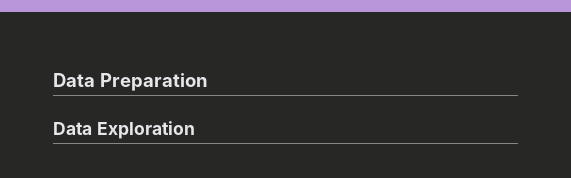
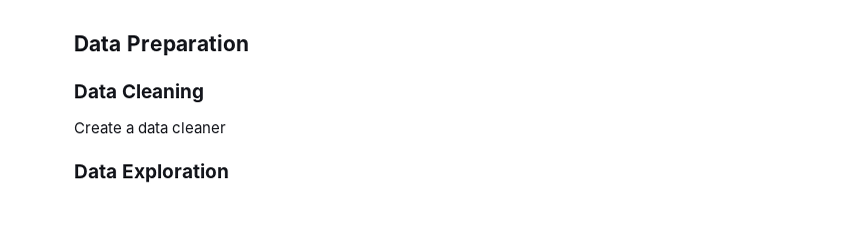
+ Data Cleaning
+ Create a data cleaner

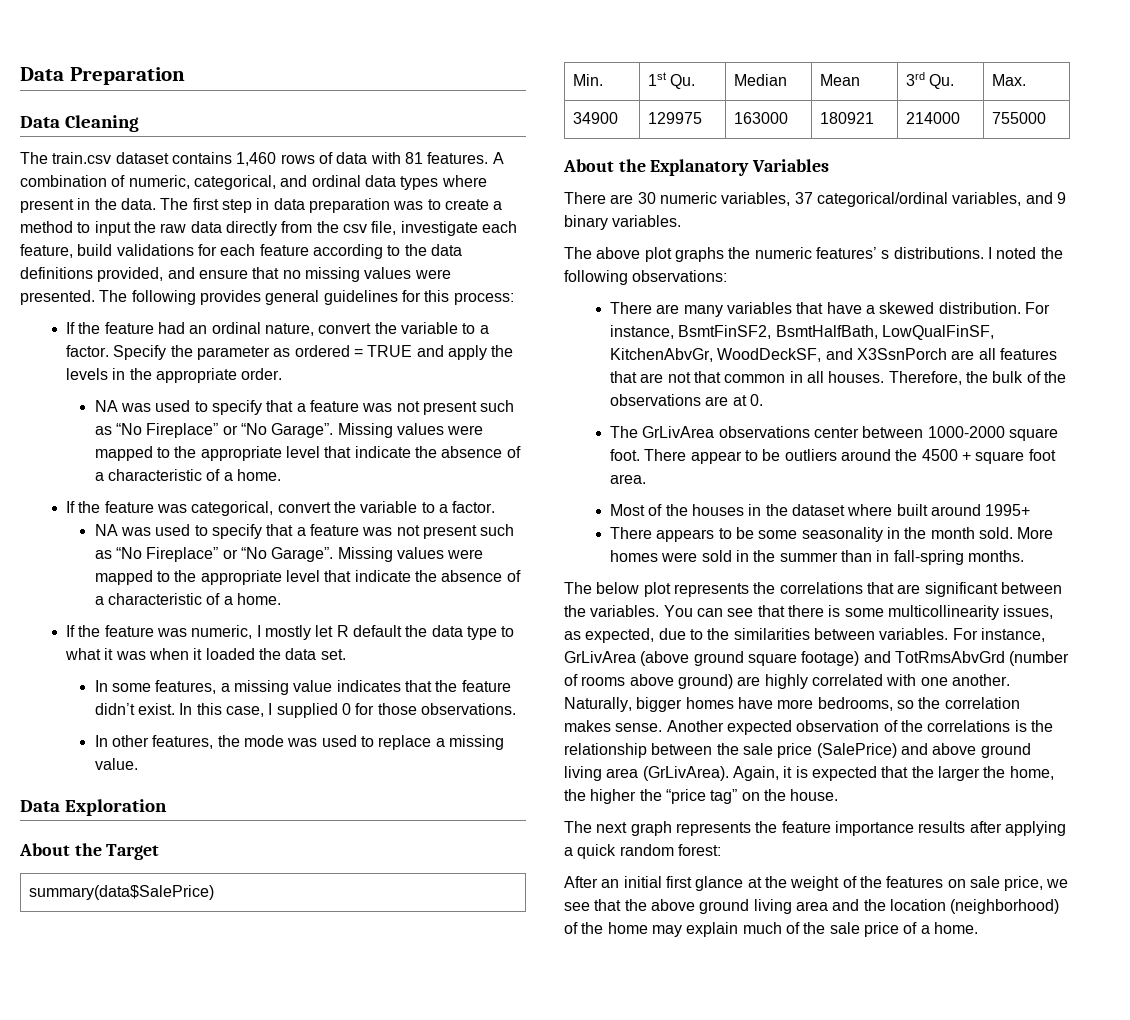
- Create a data cleaner
+ The train.csv dataset contains 1,460 rows of data with 81 features. A combination of numeric, categorical, and ordinal data types where present in the data. The first step in data preparation was to create a method to input the raw data directly from the csv file, investigate each feature, build validations for each feature according to the data definitions provided, and ensure that no missing values were presented. The following provides general guidelines for this process:
+ If the feature had an ordinal nature, convert the variable to a factor. Specify the parameter as ordered = TRUE and apply the levels in the appropriate order.
+ NA was used to specify that a feature was not present such as “No Fireplace” or “No Garage”. Missing values were mapped to the appropriate level that indicate the absence of a characteristic of a home.
+ If the feature was categorical, convert the variable to a factor.
+ NA was used to specify that a feature was not present such as “No Fireplace” or “No Garage”. Missing values were mapped to the appropriate level that indicate the absence of a characteristic of a home.
+ If the feature was numeric, I mostly let R default the data type to what it was when it loaded the data set.
+ In some features, a missing value indicates that the feature didn’t exist. In this case, I supplied 0 for those observations.
+ In other features, the mode was used to replace a missing value.
  Data Exploration
+ About the Target
+ summary(data$SalePrice)
+ Min. | 1st Qu. | Median | Mean | 3rd Qu. | Max.
+ 34900 | 129975 | 163000 | 180921 | 214000 | 755000
+ About the Explanatory Variables
+ There are 30 numeric variables, 37 categorical/ordinal variables, and 9 binary variables.
+ The above plot graphs the numeric features’ s distributions. I noted the following observations:
+ There are many variables that have a skewed distribution. For instance, BsmtFinSF2, BsmtHalfBath, LowQualFinSF, KitchenAbvGr, WoodDeckSF, and X3SsnPorch are all features that are not that common in all houses. Therefore, the bulk of the observations are at 0.
+ The GrLivArea observations center between 1000-2000 square foot. There appear to be outliers around the 4500 + square foot area.
+ Most of the houses in the dataset where built around 1995+
+ There appears to be some seasonality in the month sold. More homes were sold in the summer than in fall-spring months.
+ The below plot represents the correlations that are significant between the variables. You can see that there is some multicollinearity issues, as expected, due to the similarities between variables. For instance, GrLivArea (above ground square footage) and TotRmsAbvGrd (number of rooms above ground) are highly correlated with one another. Naturally, bigger homes have more bedrooms, so the correlation makes sense. Another expected observation of the correlations is the relationship between the sale price (SalePrice) and above ground living area (GrLivArea). Again, it is expected that the larger the home, the higher the “price tag” on the house.
+ The next graph represents the feature importance results after applying a quick random forest:
+ After an initial first glance at the weight of the features on sale price, we see that the above ground living area and the location (neighborhood) of the home may explain much of the sale price of a home.

